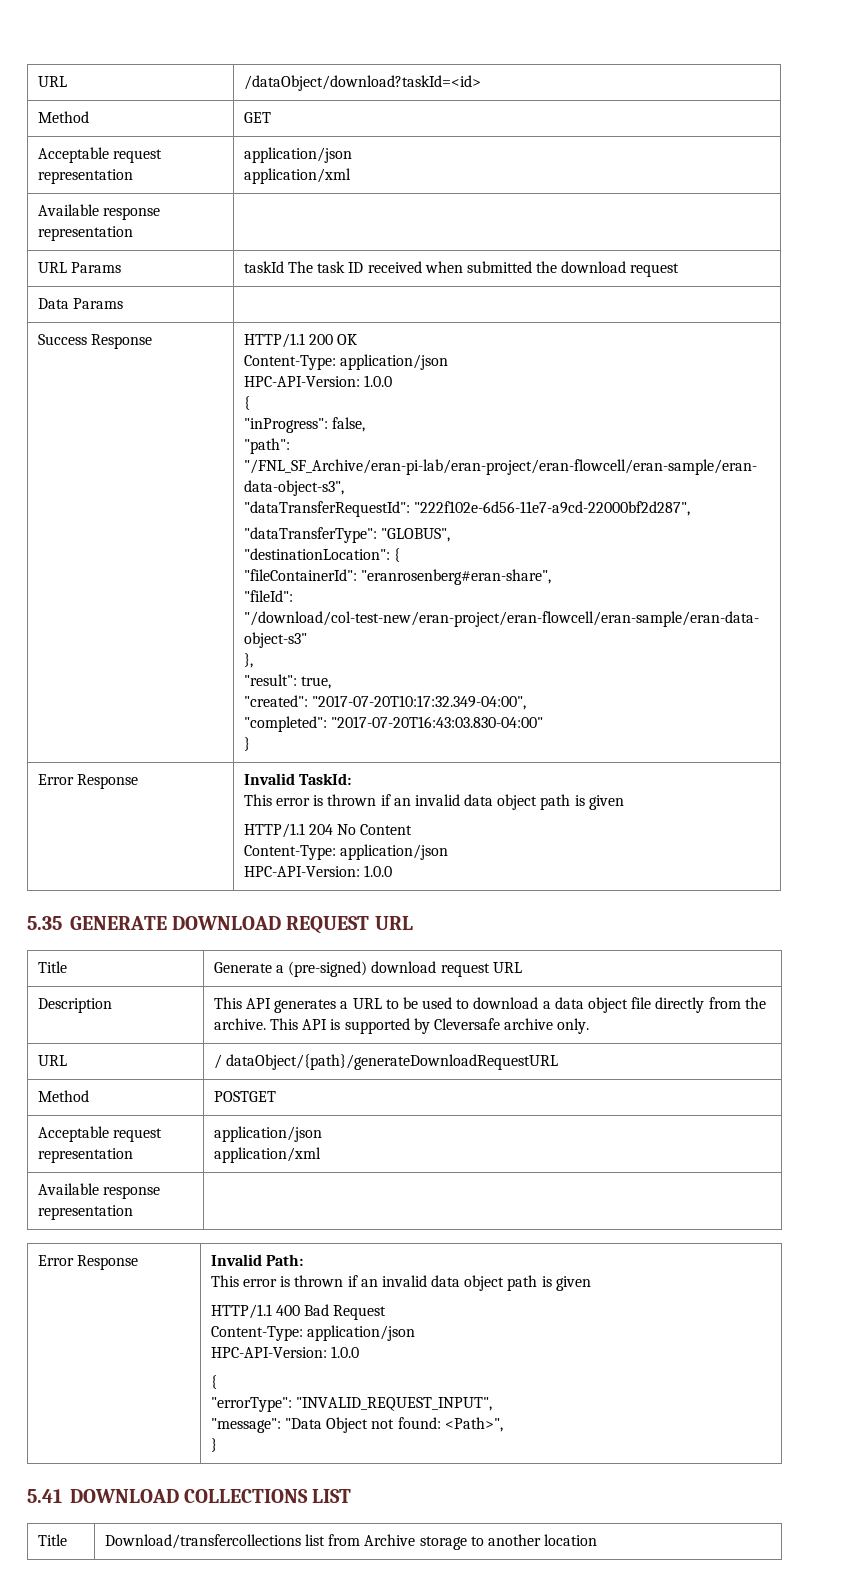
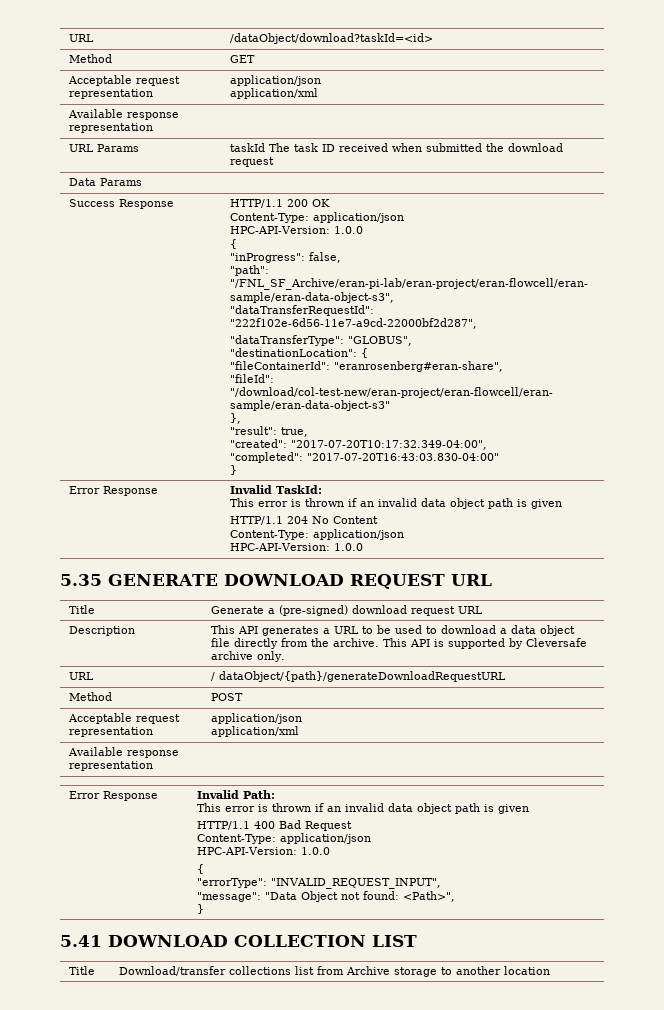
- Method | POSTGET
+ Method | POST
- 5.41 DOWNLOAD COLLECTIONS LIST
+ 5.41 DOWNLOAD COLLECTION LIST
- Title | Download/transfercollections list from Archive storage to another location
+ Title | Download/transfer collections list from Archive storage to another location

